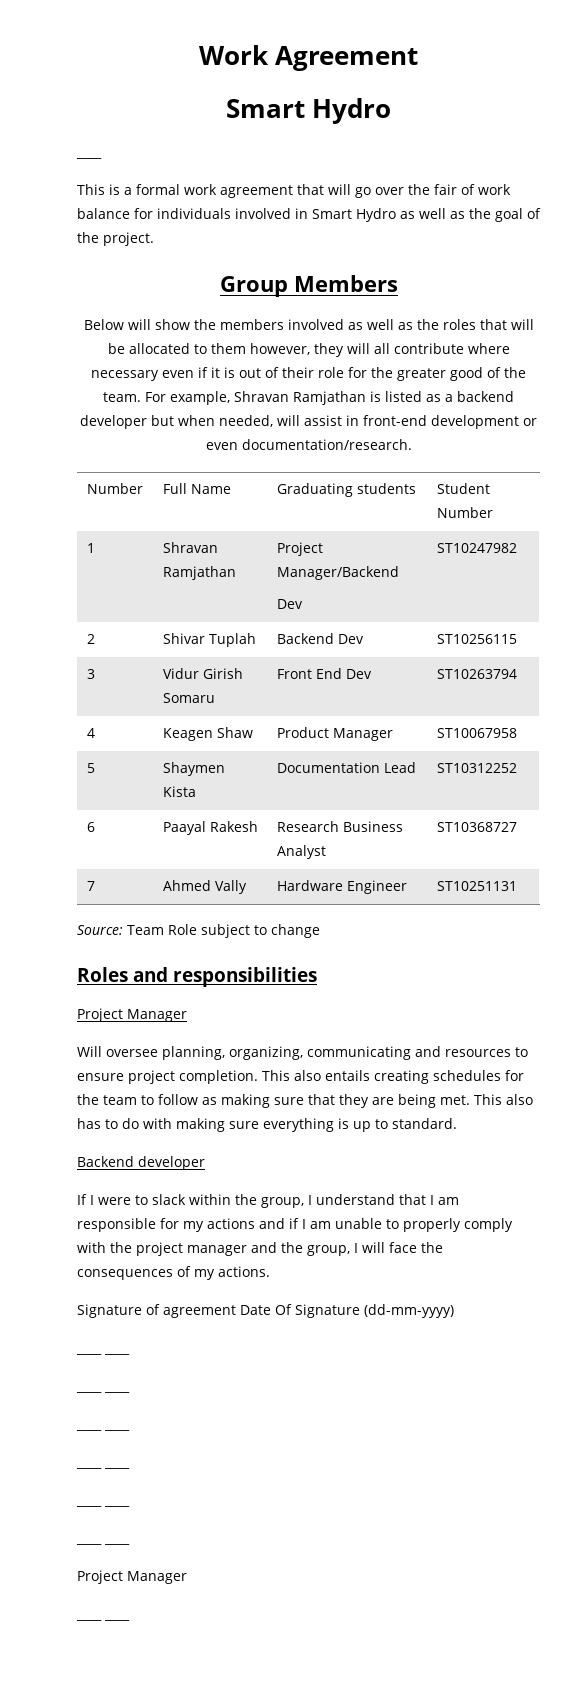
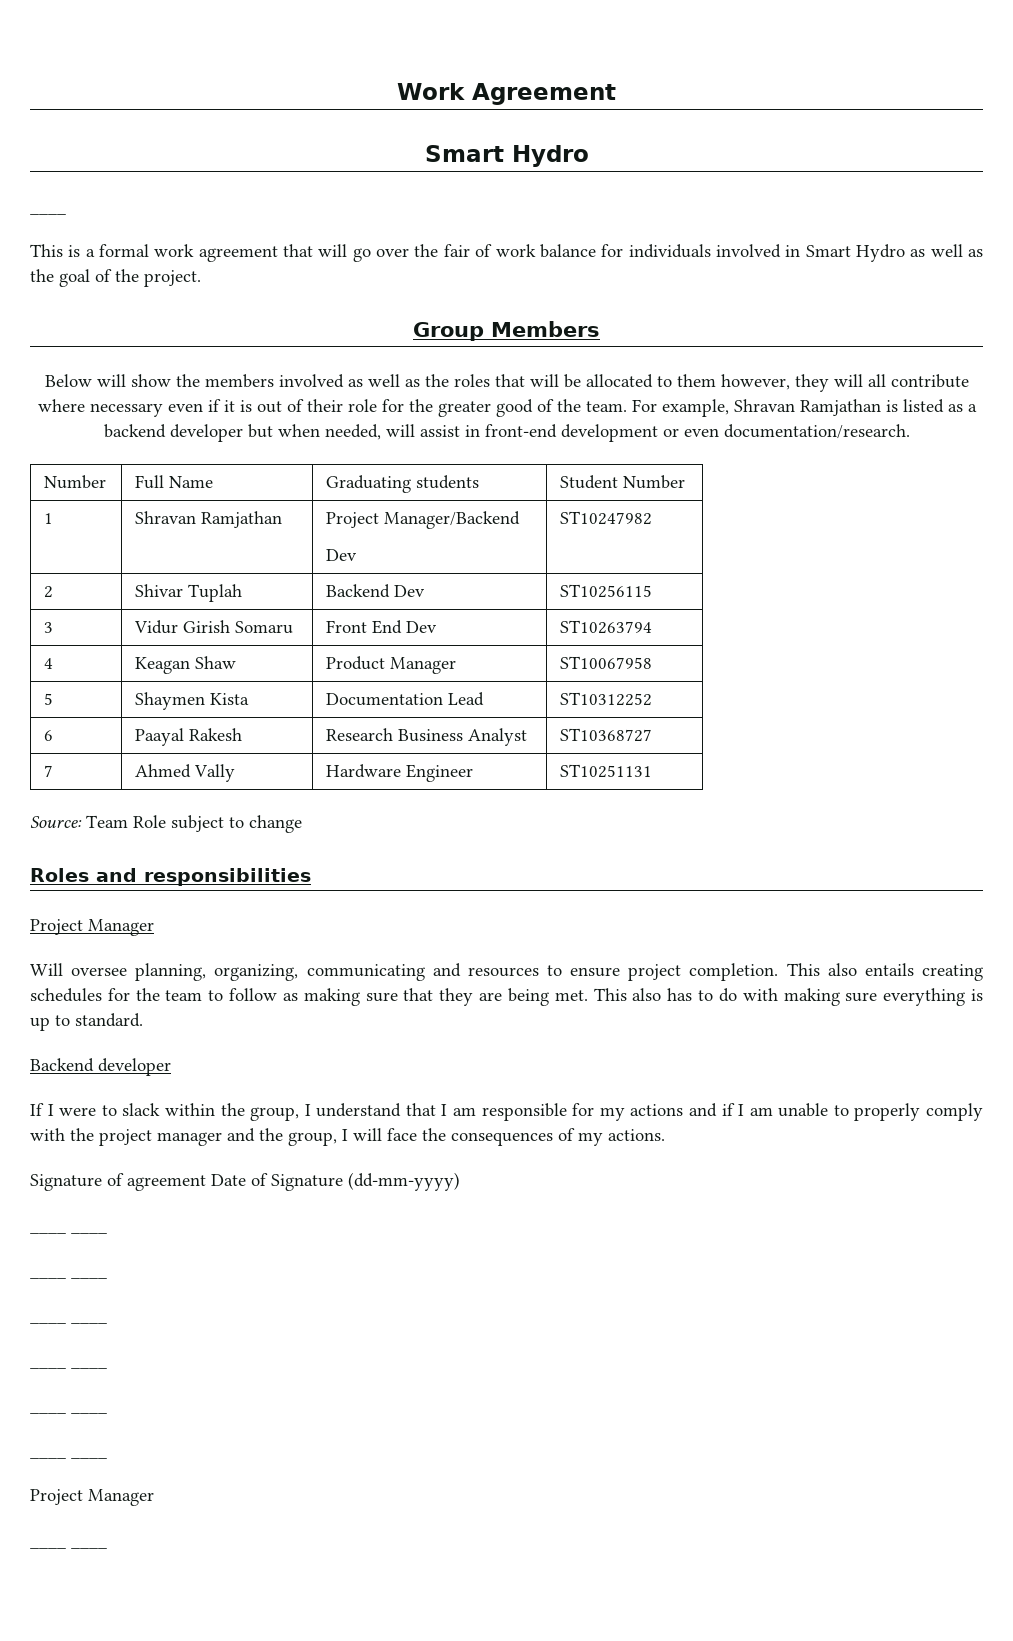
- 4 | Keagen Shaw | Product Manager | ST10067958
+ 4 | Keagan Shaw | Product Manager | ST10067958
- Signature of agreement Date Of Signature (dd-mm-yyyy)
+ Signature of agreement Date of Signature (dd-mm-yyyy)

